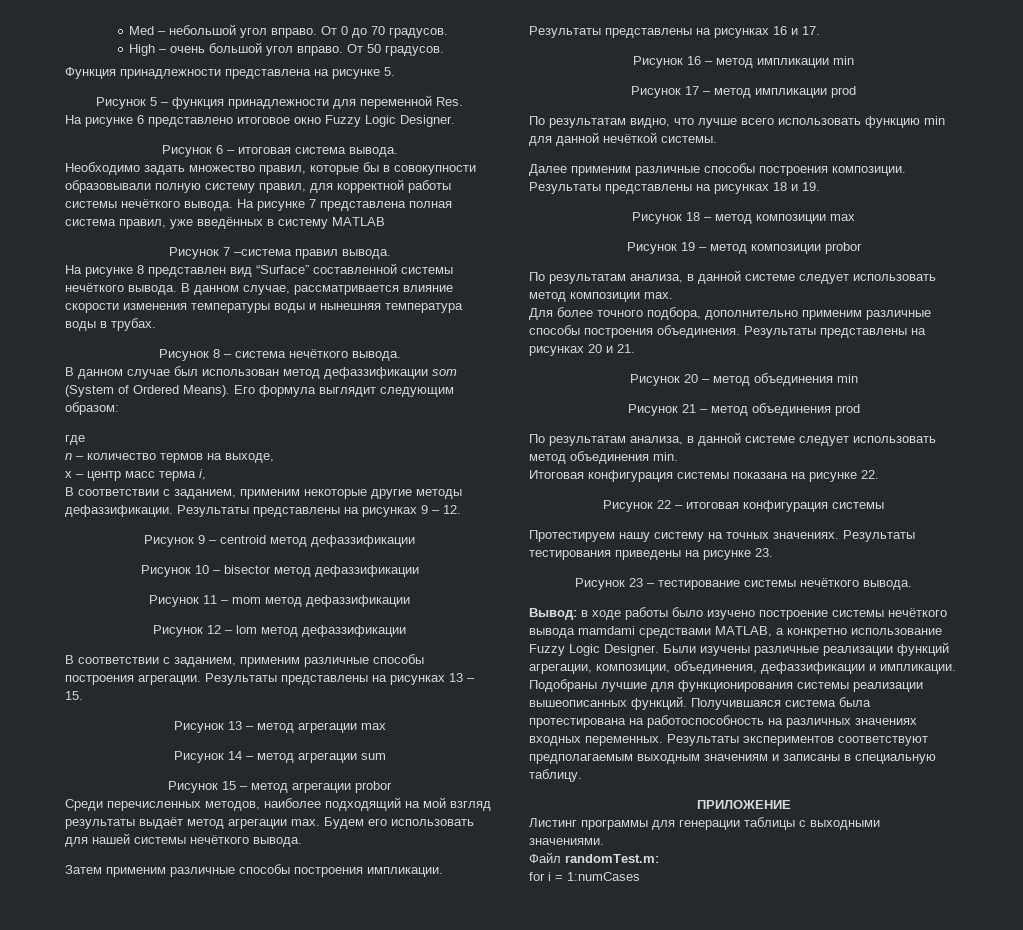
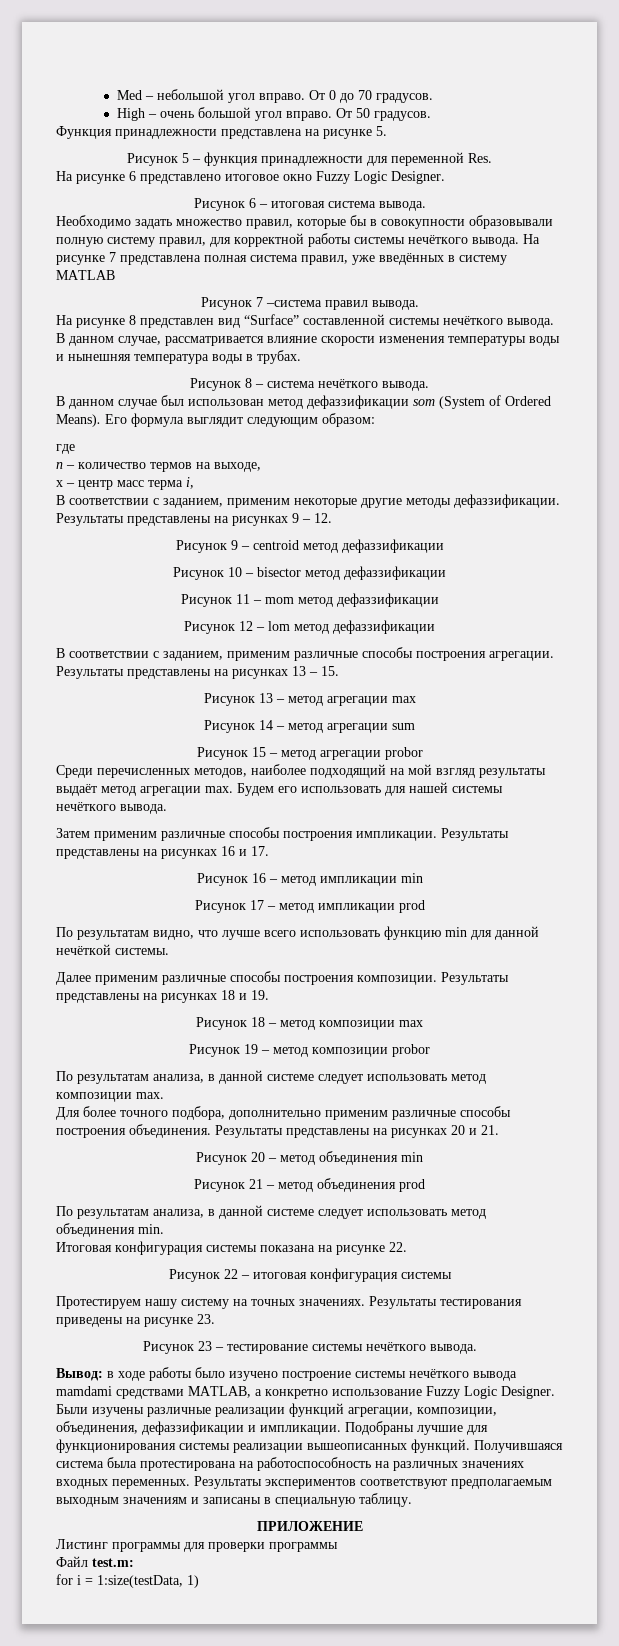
- Листинг программы для генерации таблицы с выходными значениями.
+ Листинг программы для проверки программы
- Файл randomTest.m:
+ Файл test.m:
- for i = 1:numCases
+ for i = 1:size(testData, 1)

